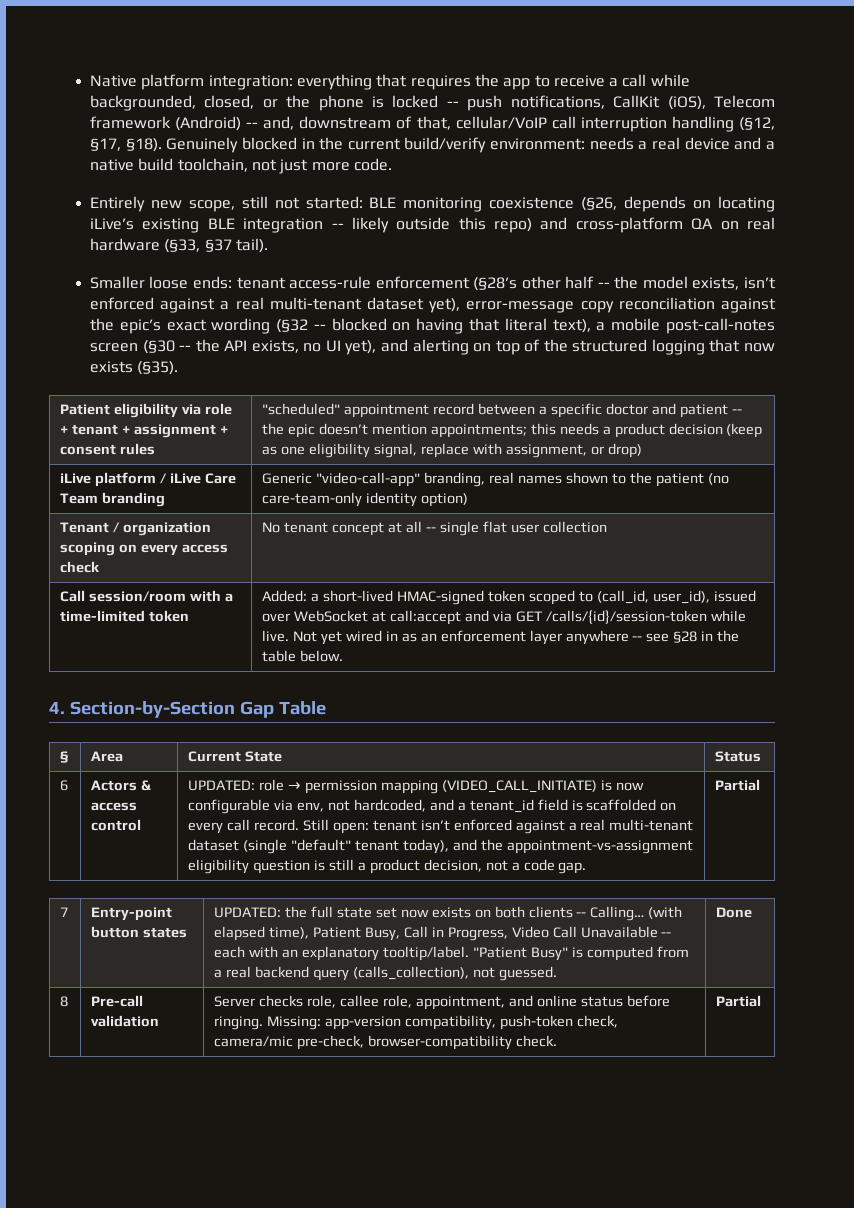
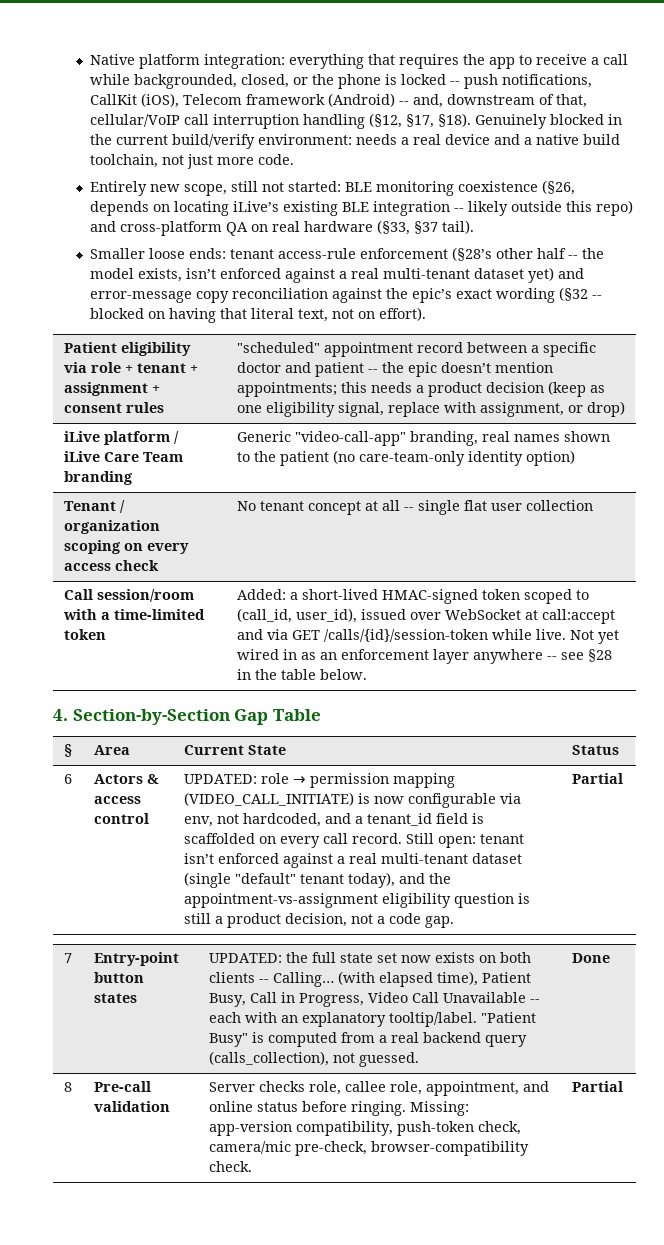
- Smaller loose ends: tenant access-rule enforcement (§28’s other half -- the model exists, isn’t enforced against a real multi-tenant dataset yet), error-message copy reconciliation against the epic’s exact wording (§32 -- blocked on having that literal text), a mobile post-call-notes screen (§30 -- the API exists, no UI yet), and alerting on top of the structured logging that now exists (§35).
+ Smaller loose ends: tenant access-rule enforcement (§28’s other half -- the model exists, isn’t enforced against a real multi-tenant dataset yet) and error-message copy reconciliation against the epic’s exact wording (§32 -- blocked on having that literal text, not on effort).

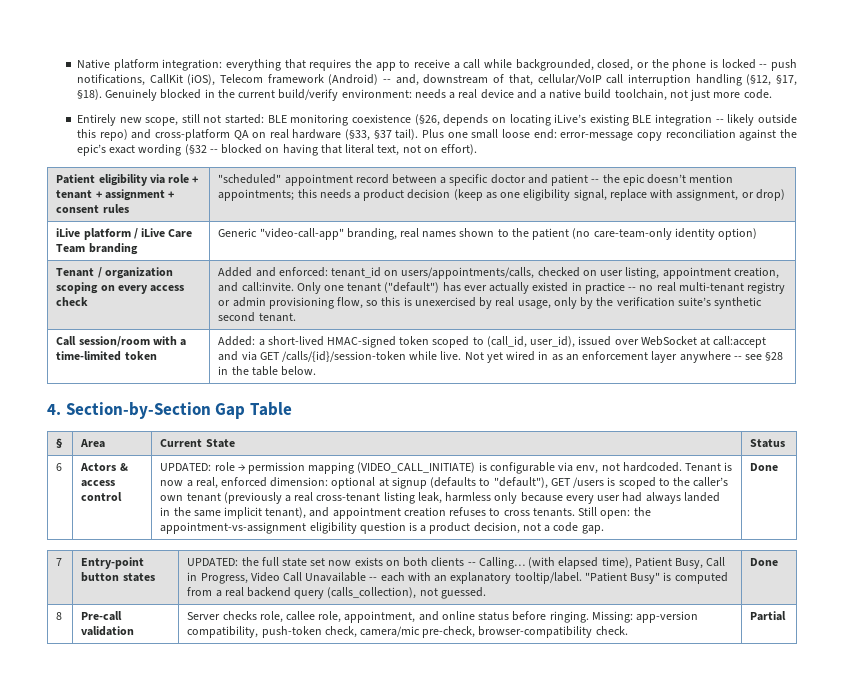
- Entirely new scope, still not started: BLE monitoring coexistence (§26, depends on locating iLive’s existing BLE integration -- likely outside this repo) and cross-platform QA on real hardware (§33, §37 tail).
- Smaller loose ends: tenant access-rule enforcement (§28’s other half -- the model exists, isn’t enforced against a real multi-tenant dataset yet) and error-message copy reconciliation against the epic’s exact wording (§32 -- blocked on having that literal text, not on effort).
+ Entirely new scope, still not started: BLE monitoring coexistence (§26, depends on locating iLive’s existing BLE integration -- likely outside this repo) and cross-platform QA on real hardware (§33, §37 tail). Plus one small loose end: error-message copy reconciliation against the epic’s exact wording (§32 -- blocked on having that literal text, not on effort).
- No tenant concept at all -- single flat user collection
+ Added and enforced: tenant_id on users/appointments/calls, checked on user listing, appointment creation, and call:invite. Only one tenant ("default") has ever actually existed in practice -- no real multi-tenant registry or admin provisioning flow, so this is unexercised by real usage, only by the verification suite’s synthetic second tenant.
- UPDATED: role → permission mapping (VIDEO_CALL_INITIATE) is now configurable via env, not hardcoded, and a tenant_id field is scaffolded on every call record. Still open: tenant isn’t enforced against a real multi-tenant dataset (single "default" tenant today), and the appointment-vs-assignment eligibility question is still a product decision, not a code gap. | Partial
+ UPDATED: role → permission mapping (VIDEO_CALL_INITIATE) is configurable via env, not hardcoded. Tenant is now a real, enforced dimension: optional at signup (defaults to "default"), GET /users is scoped to the caller’s own tenant (previously a real cross-tenant listing leak, harmless only because every user had always landed in the same implicit tenant), and appointment creation refuses to cross tenants. Still open: the appointment-vs-assignment eligibility question is a product decision, not a code gap. | Done

